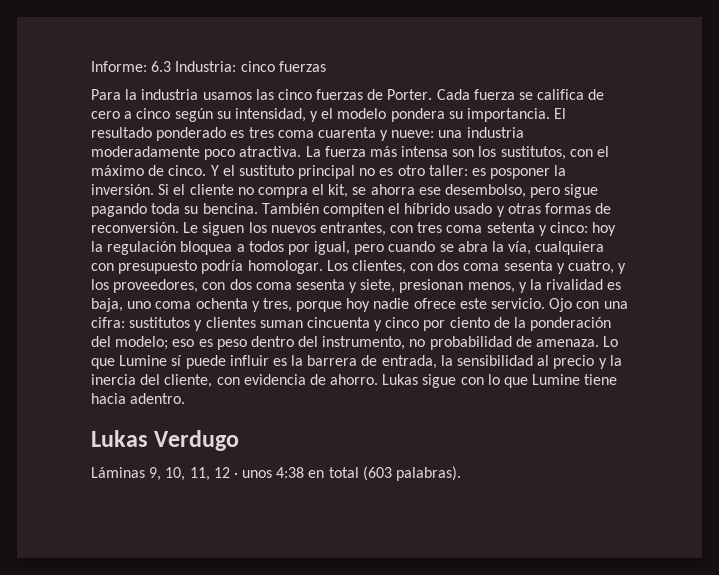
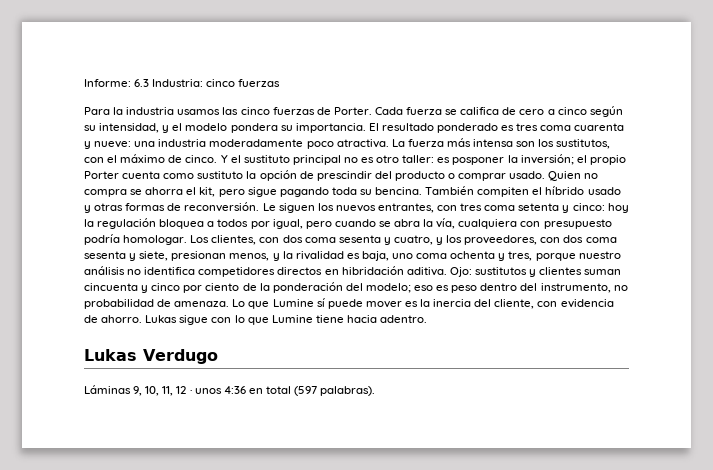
- Y el sustituto principal no es otro taller: es posponer la inversión. Si el cliente no compra el kit, se ahorra ese desembolso, pero sigue pagando toda su bencina.
+ Y el sustituto principal no es otro taller: es posponer la inversión; el propio Porter cuenta como sustituto la opción de prescindir del producto o comprar usado. Quien no compra se ahorra el kit, pero sigue pagando toda su bencina.
- Los clientes, con dos coma sesenta y cuatro, y los proveedores, con dos coma sesenta y siete, presionan menos, y la rivalidad es baja, uno coma ochenta y tres, porque hoy nadie ofrece este servicio. Ojo con una cifra: sustitutos y clientes suman cincuenta y cinco por ciento de la ponderación del modelo; eso es peso dentro del instrumento, no probabilidad de amenaza.
+ Los clientes, con dos coma sesenta y cuatro, y los proveedores, con dos coma sesenta y siete, presionan menos, y la rivalidad es baja, uno coma ochenta y tres, porque nuestro análisis no identifica competidores directos en hibridación aditiva. Ojo: sustitutos y clientes suman cincuenta y cinco por ciento de la ponderación del modelo; eso es peso dentro del instrumento, no probabilidad de amenaza.
- Lo que Lumine sí puede influir es la barrera de entrada, la sensibilidad al precio y la inercia del cliente, con evidencia de ahorro.
+ Lo que Lumine sí puede mover es la inercia del cliente, con evidencia de ahorro.
- Láminas 9, 10, 11, 12 · unos 4:38 en total (603 palabras).
+ Láminas 9, 10, 11, 12 · unos 4:36 en total (597 palabras).

